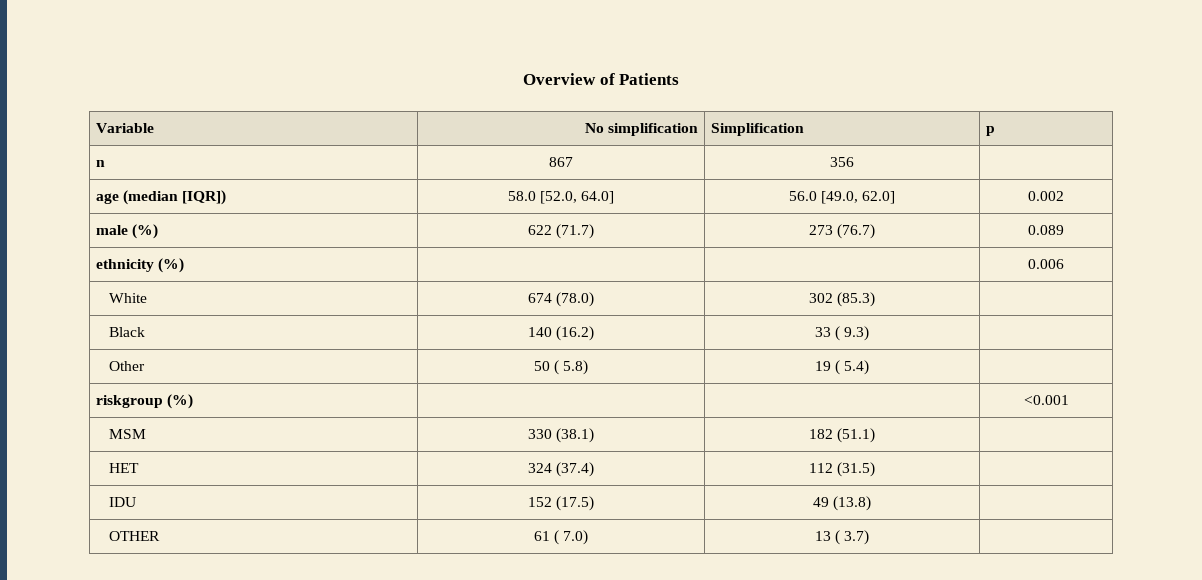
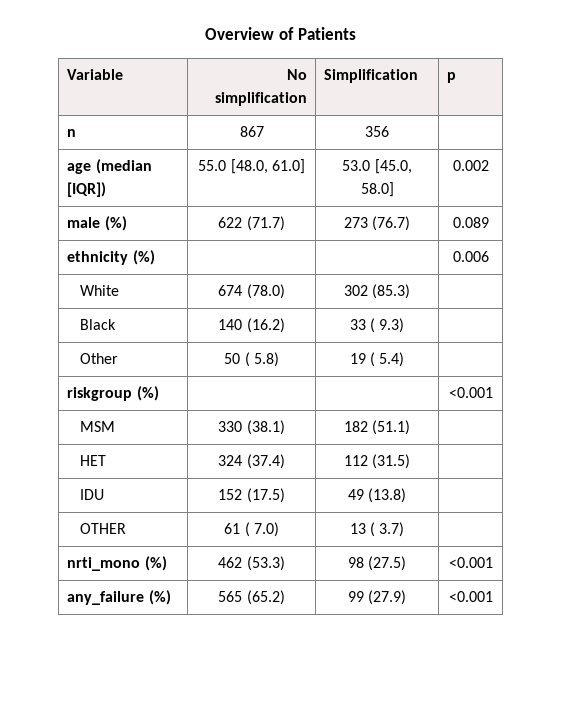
- age (median [IQR]) | 58.0 [52.0, 64.0] | 56.0 [49.0, 62.0] | 0.002
+ age (median [IQR]) | 55.0 [48.0, 61.0] | 53.0 [45.0, 58.0] | 0.002
+ nrti_mono (%) | 462 (53.3) | 98 (27.5) | <0.001
+ any_failure (%) | 565 (65.2) | 99 (27.9) | <0.001

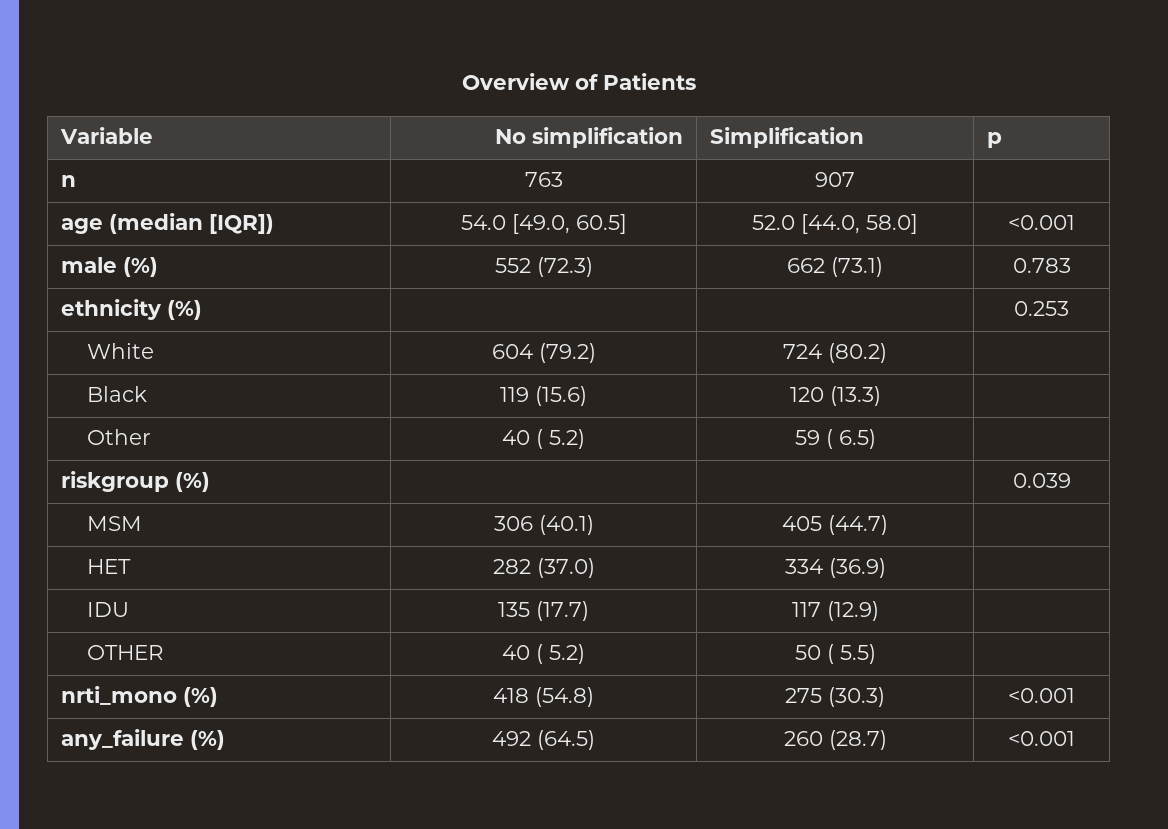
- n | 867 | 356 |
+ n | 763 | 907 |
- age (median [IQR]) | 55.0 [48.0, 61.0] | 53.0 [45.0, 58.0] | 0.002
+ age (median [IQR]) | 54.0 [49.0, 60.5] | 52.0 [44.0, 58.0] | <0.001
- male (%) | 622 (71.7) | 273 (76.7) | 0.089
+ male (%) | 552 (72.3) | 662 (73.1) | 0.783
- ethnicity (%) | | | 0.006
+ ethnicity (%) | | | 0.253
- White | 674 (78.0) | 302 (85.3) |
- Black | 140 (16.2) | 33 ( 9.3) |
- Other | 50 ( 5.8) | 19 ( 5.4) |
+ White | 604 (79.2) | 724 (80.2) |
+ Black | 119 (15.6) | 120 (13.3) |
+ Other | 40 ( 5.2) | 59 ( 6.5) |
- riskgroup (%) | | | <0.001
+ riskgroup (%) | | | 0.039
- MSM | 330 (38.1) | 182 (51.1) |
- HET | 324 (37.4) | 112 (31.5) |
- IDU | 152 (17.5) | 49 (13.8) |
- OTHER | 61 ( 7.0) | 13 ( 3.7) |
- nrti_mono (%) | 462 (53.3) | 98 (27.5) | <0.001
+ MSM | 306 (40.1) | 405 (44.7) |
+ HET | 282 (37.0) | 334 (36.9) |
+ IDU | 135 (17.7) | 117 (12.9) |
+ OTHER | 40 ( 5.2) | 50 ( 5.5) |
+ nrti_mono (%) | 418 (54.8) | 275 (30.3) | <0.001
- any_failure (%) | 565 (65.2) | 99 (27.9) | <0.001
+ any_failure (%) | 492 (64.5) | 260 (28.7) | <0.001

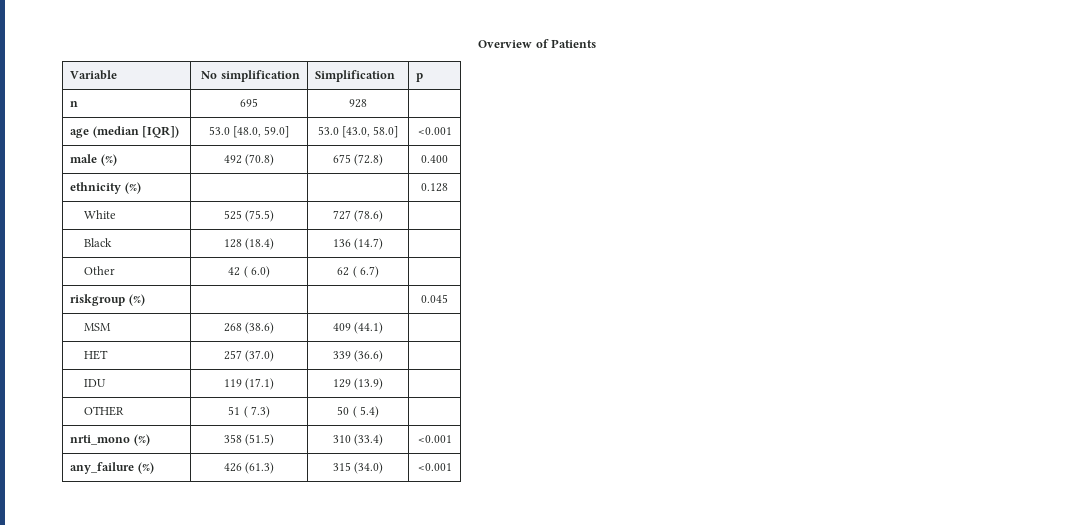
- n | 763 | 907 |
+ n | 695 | 928 |
- age (median [IQR]) | 54.0 [49.0, 60.5] | 52.0 [44.0, 58.0] | <0.001
+ age (median [IQR]) | 53.0 [48.0, 59.0] | 53.0 [43.0, 58.0] | <0.001
- male (%) | 552 (72.3) | 662 (73.1) | 0.783
+ male (%) | 492 (70.8) | 675 (72.8) | 0.400
- ethnicity (%) | | | 0.253
+ ethnicity (%) | | | 0.128
- White | 604 (79.2) | 724 (80.2) |
- Black | 119 (15.6) | 120 (13.3) |
- Other | 40 ( 5.2) | 59 ( 6.5) |
+ White | 525 (75.5) | 727 (78.6) |
+ Black | 128 (18.4) | 136 (14.7) |
+ Other | 42 ( 6.0) | 62 ( 6.7) |
- riskgroup (%) | | | 0.039
+ riskgroup (%) | | | 0.045
- MSM | 306 (40.1) | 405 (44.7) |
+ MSM | 268 (38.6) | 409 (44.1) |
- HET | 282 (37.0) | 334 (36.9) |
+ HET | 257 (37.0) | 339 (36.6) |
- IDU | 135 (17.7) | 117 (12.9) |
- OTHER | 40 ( 5.2) | 50 ( 5.5) |
+ IDU | 119 (17.1) | 129 (13.9) |
+ OTHER | 51 ( 7.3) | 50 ( 5.4) |
- nrti_mono (%) | 418 (54.8) | 275 (30.3) | <0.001
+ nrti_mono (%) | 358 (51.5) | 310 (33.4) | <0.001
- any_failure (%) | 492 (64.5) | 260 (28.7) | <0.001
+ any_failure (%) | 426 (61.3) | 315 (34.0) | <0.001

